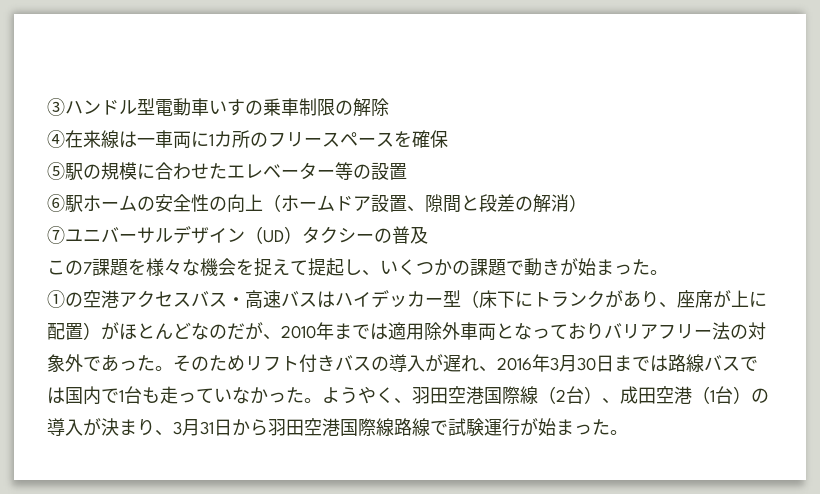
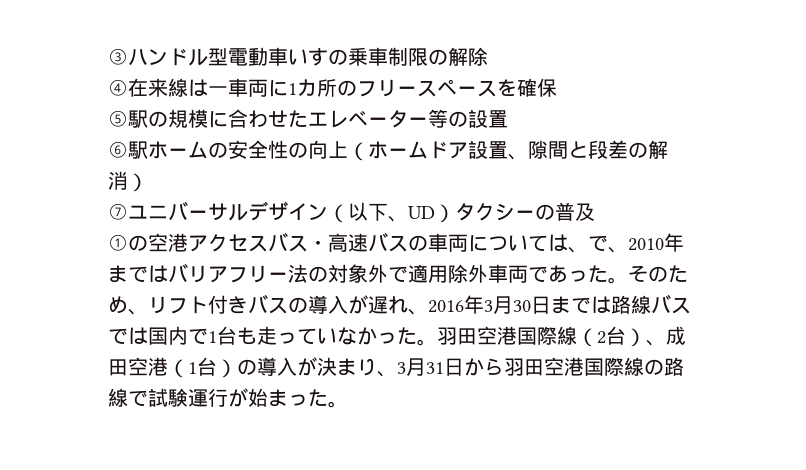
- ⑦ユニバーサルデザイン（UD）タクシーの普及
+ ⑦ユニバーサルデザイン（以下、UD）タクシーの普及
- この7課題を様々な機会を捉えて提起し、いくつかの課題で動きが始まった。
- ①の空港アクセスバス・高速バスはハイデッカー型（床下にトランクがあり、座席が上に配置）がほとんどなのだが、2010年までは適用除外車両となっておりバリアフリー法の対象外であった。
+ ①の空港アクセスバス・高速バスの車両については、で、2010年まではバリアフリー法の対象外で適用除外車両であった。
- そのためリフト付きバスの導入が遅れ、2016年3月30日までは路線バスでは国内で1台も走っていなかった。
+ そのため、リフト付きバスの導入が遅れ、2016年3月30日までは路線バスでは国内で1台も走っていなかった。
- ようやく、羽田空港国際線（2台）、成田空港（1台）の導入が決まり、3月31日から羽田空港国際線路線で試験運行が始まった。
+ 羽田空港国際線（2台）、成田空港（1台）の導入が決まり、3月31日から羽田空港国際線の路線で試験運行が始まった。

